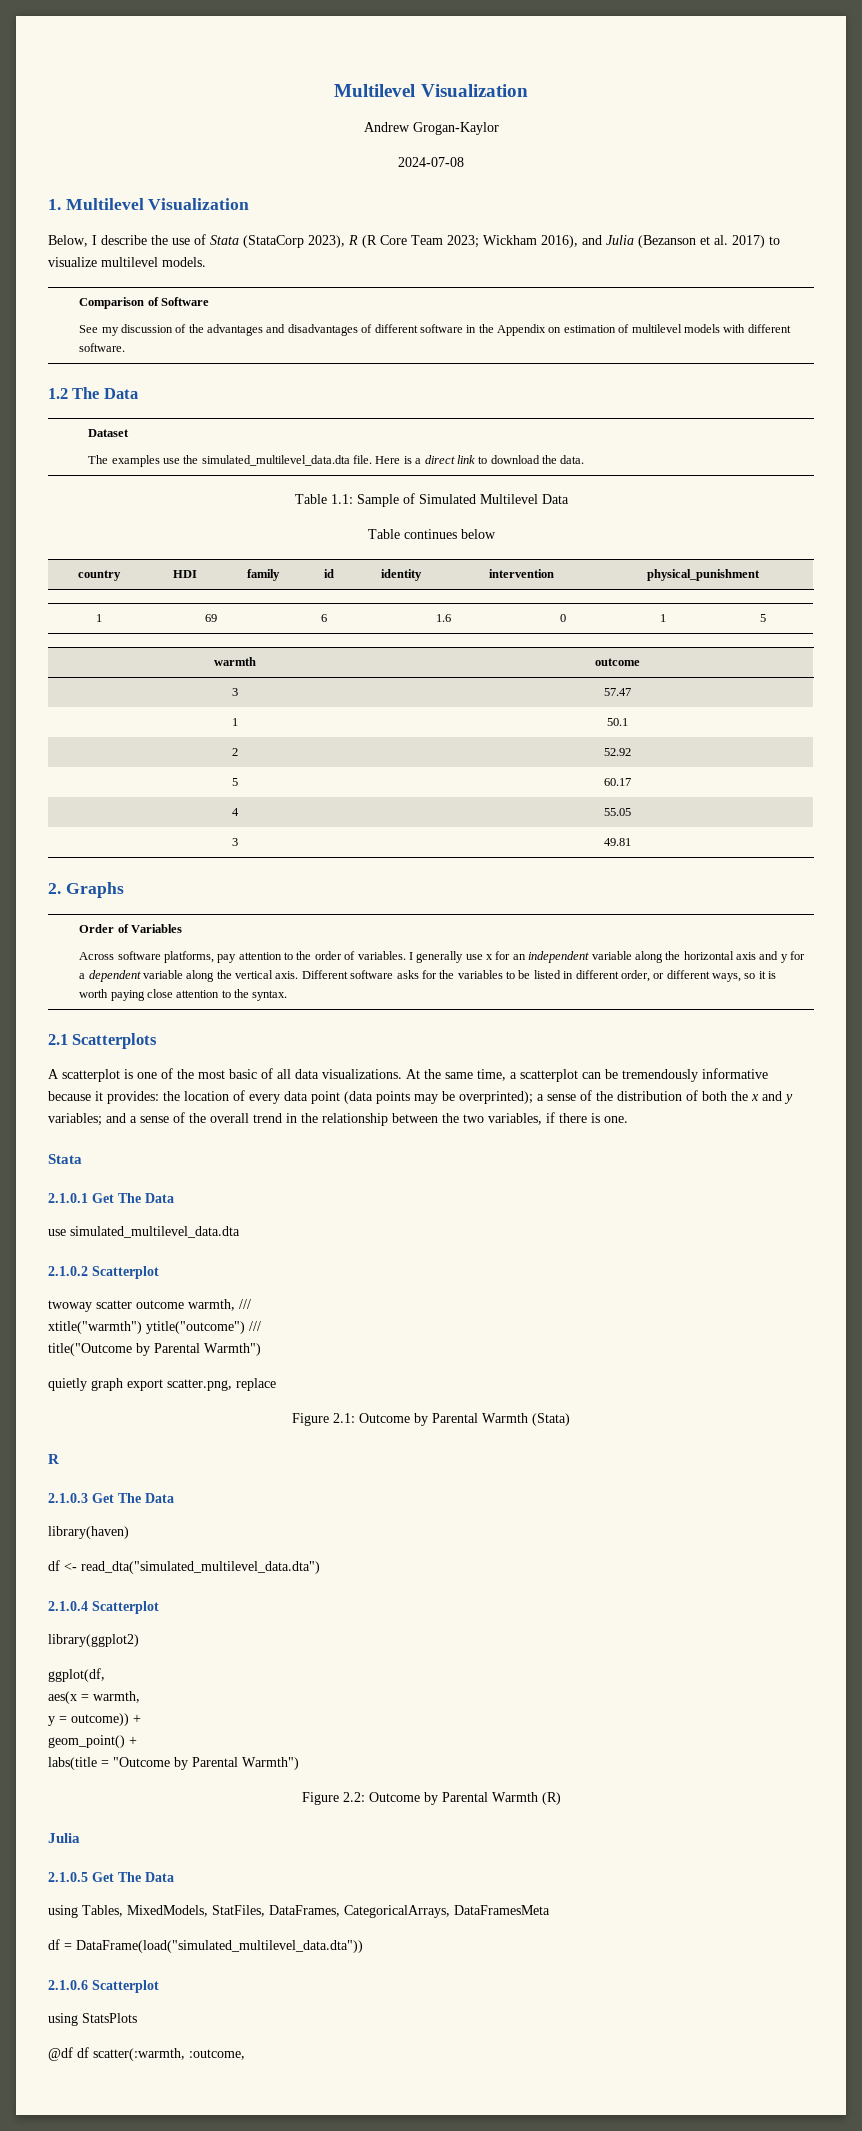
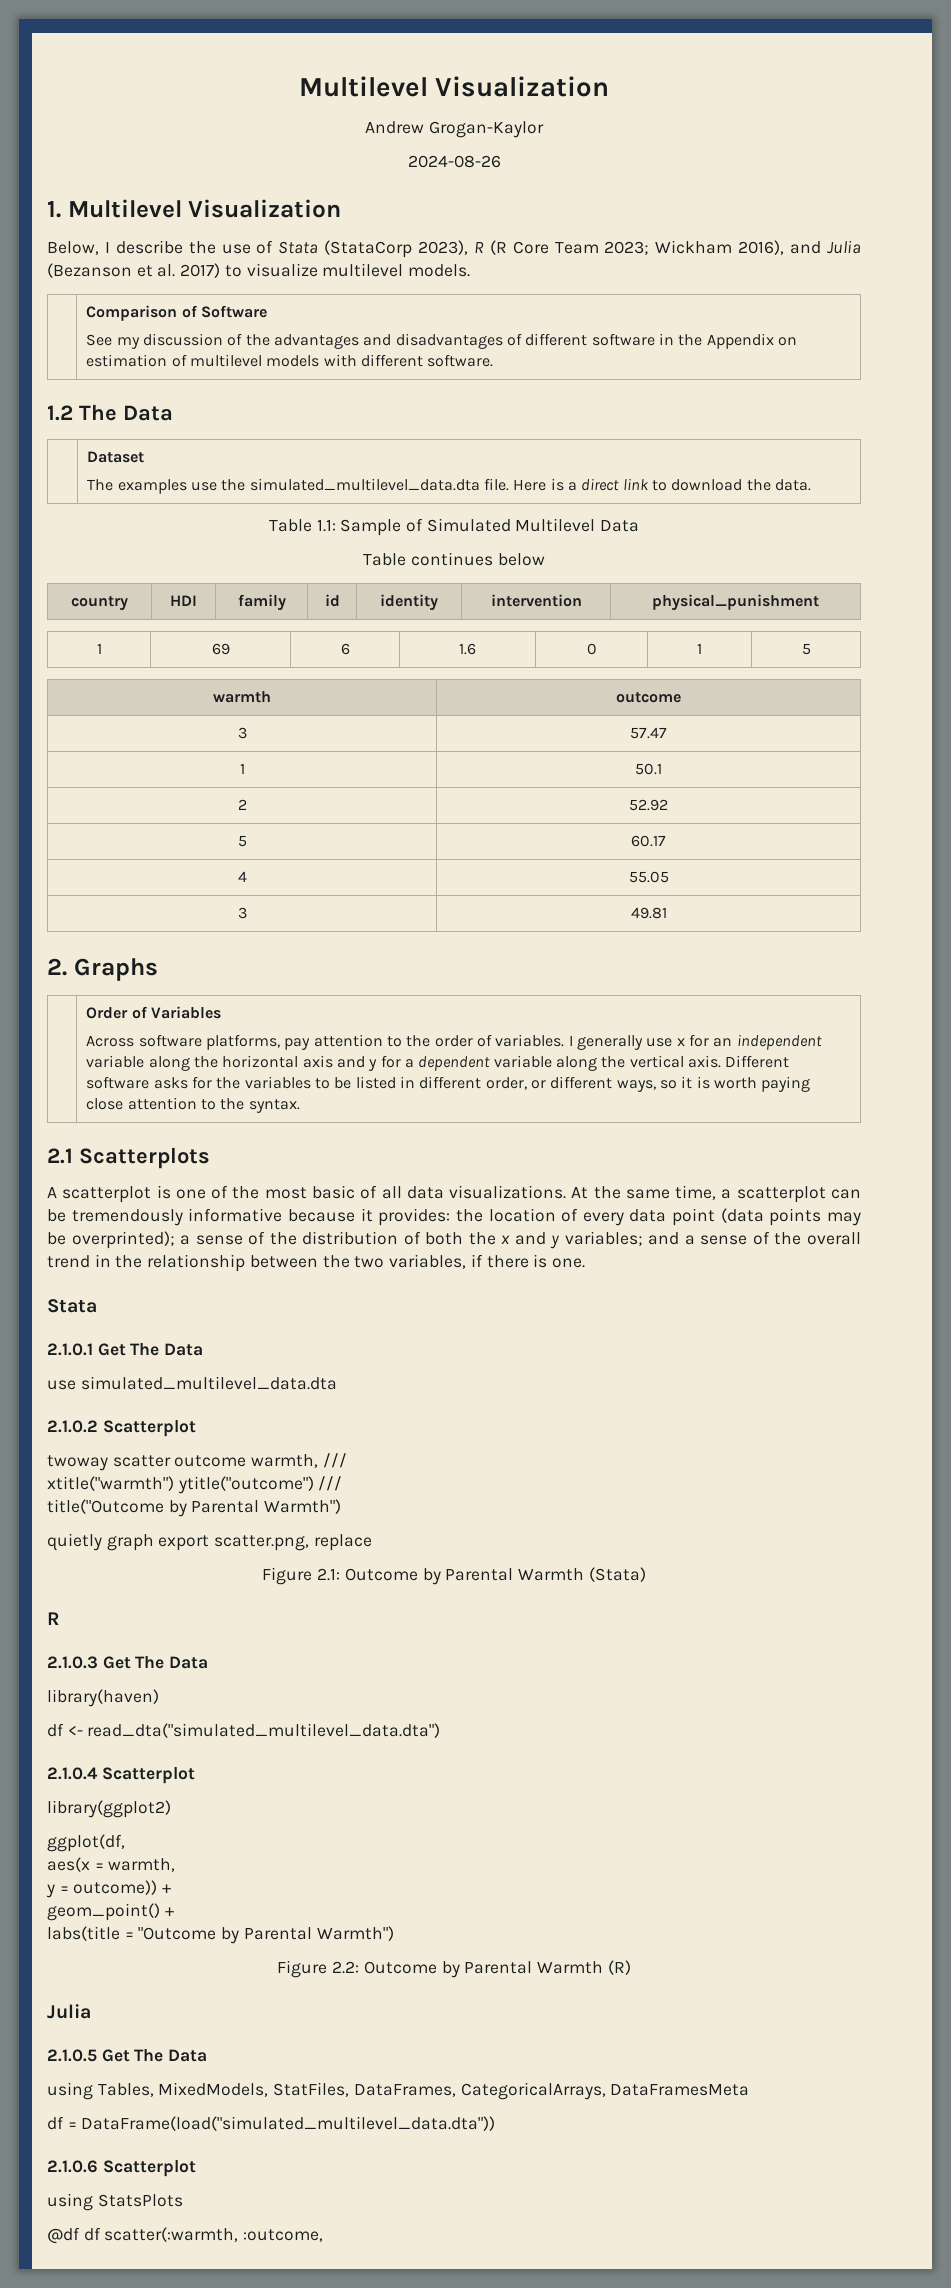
- 2024-07-08
+ 2024-08-26

